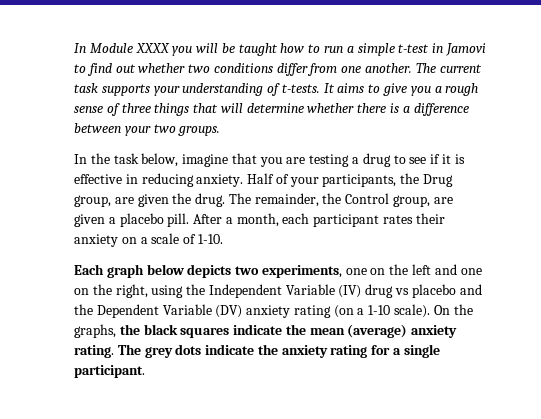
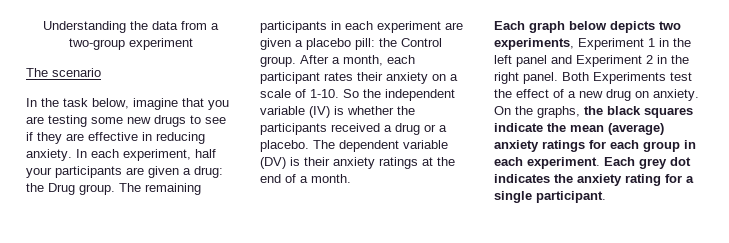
- In Module XXXX you will be taught how to run a simple t-test in Jamovi to find out whether two conditions differ from one another. The current task supports your understanding of t-tests. It aims to give you a rough sense of three things that will determine whether there is a difference between your two groups.
+ Understanding the data from a two-group experiment
+ The scenario
- In the task below, imagine that you are testing a drug to see if it is effective in reducing anxiety.
+ In the task below, imagine that you are testing some new drugs to see if they are effective in reducing anxiety.
- Half of your participants, the Drug group, are given the drug. The remainder, the Control group, are given a placebo pill.
+ In each experiment, half your participants are given a drug: the Drug group. The remaining participants in each experiment are given a placebo pill: the Control group.
+ So the independent variable (IV) is whether the participants received a drug or a placebo. The dependent variable (DV) is their anxiety ratings at the end of a month.
- Each graph below depicts two experiments, one on the left and one on the right, using the Independent Variable (IV) drug vs placebo and the Dependent Variable (DV) anxiety rating (on a 1-10 scale).
+ Each graph below depicts two experiments, Experiment 1 in the left panel and Experiment 2 in the right panel. Both Experiments test the effect of a new drug on anxiety.
- On the graphs, the black squares indicate the mean (average) anxiety rating. The grey dots indicate the anxiety rating for a single participant.
+ On the graphs, the black squares indicate the mean (average) anxiety ratings for each group in each experiment. Each grey dot indicates the anxiety rating for a single participant.

